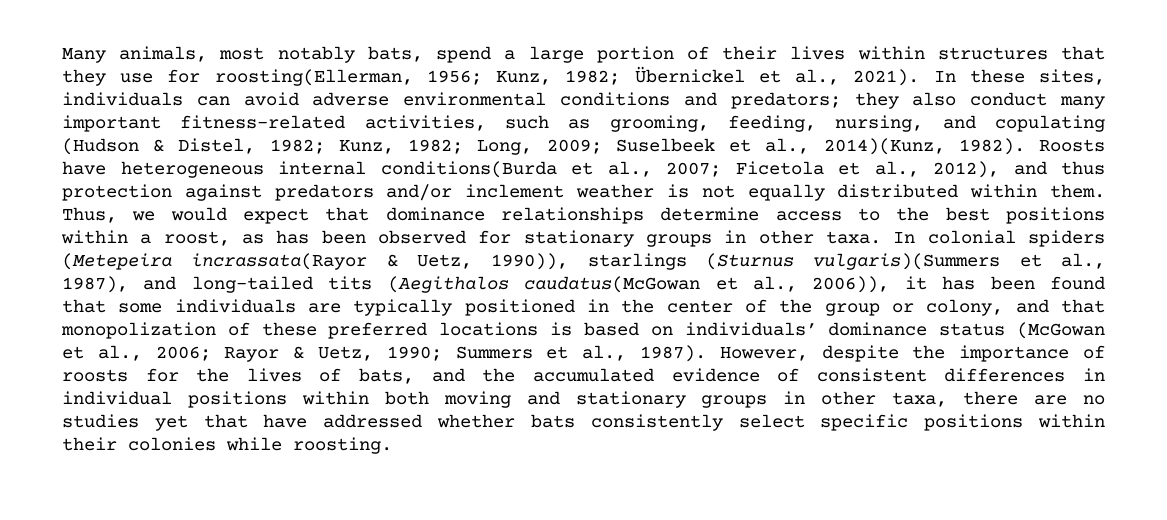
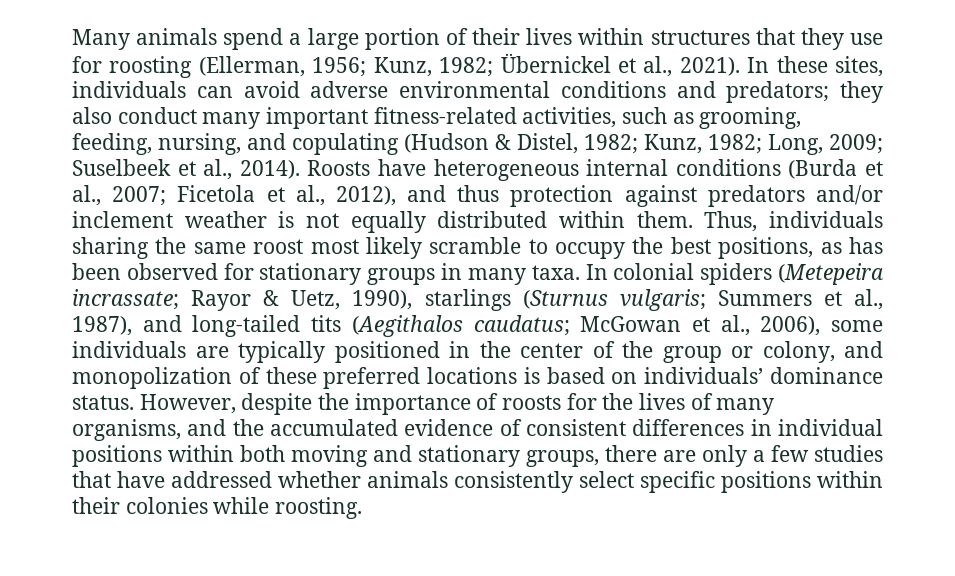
- Many animals, most notably bats, spend a large portion of their lives within structures that they use for roosting(Ellerman, 1956; Kunz, 1982; Übernickel et al., 2021).
+ Many animals spend a large portion of their lives within structures that they use for roosting (Ellerman, 1956; Kunz, 1982; Übernickel et al., 2021).
- In these sites, individuals can avoid adverse environmental conditions and predators; they also conduct many important fitness-related activities, such as grooming, feeding, nursing, and copulating (Hudson & Distel, 1982; Kunz, 1982; Long, 2009; Suselbeek et al., 2014)(Kunz, 1982).
+ In these sites, individuals can avoid adverse environmental conditions and predators; they also conduct many important fitness-related activities, such as grooming, feeding, nursing, and copulating (Hudson & Distel, 1982; Kunz, 1982; Long, 2009; Suselbeek et al., 2014).
- Roosts have heterogeneous internal conditions(Burda et al., 2007; Ficetola et al., 2012), and thus protection against predators and/or inclement weather is not equally distributed within them.
+ Roosts have heterogeneous internal conditions (Burda et al., 2007; Ficetola et al., 2012), and thus protection against predators and/or inclement weather is not equally distributed within them.
- Thus, we would expect that dominance relationships determine access to the best positions within a roost, as has been observed for stationary groups in other taxa.
+ Thus, individuals sharing the same roost most likely scramble to occupy the best positions, as has been observed for stationary groups in many taxa.
- In colonial spiders (Metepeira incrassata(Rayor & Uetz, 1990)), starlings (Sturnus vulgaris)(Summers et al., 1987), and long-tailed tits (Aegithalos caudatus(McGowan et al., 2006)), it has been found that some individuals are typically positioned in the center of the group or colony, and that monopolization of these preferred locations is based on individuals’ dominance status (McGowan et al., 2006; Rayor & Uetz, 1990; Summers et al., 1987).
+ In colonial spiders (Metepeira incrassate; Rayor & Uetz, 1990), starlings (Sturnus vulgaris; Summers et al., 1987), and long-tailed tits (Aegithalos caudatus; McGowan et al., 2006), some individuals are typically positioned in the center of the group or colony, and monopolization of these preferred locations is based on individuals’ dominance status.
- However, despite the importance of roosts for the lives of bats, and the accumulated evidence of consistent differences in individual positions within both moving and stationary groups in other taxa, there are no studies yet that have addressed whether bats consistently select specific positions within their colonies while roosting.
+ However, despite the importance of roosts for the lives of many organisms, and the accumulated evidence of consistent differences in individual positions within both moving and stationary groups, there are only a few studies that have addressed whether animals consistently select specific positions within their colonies while roosting.

